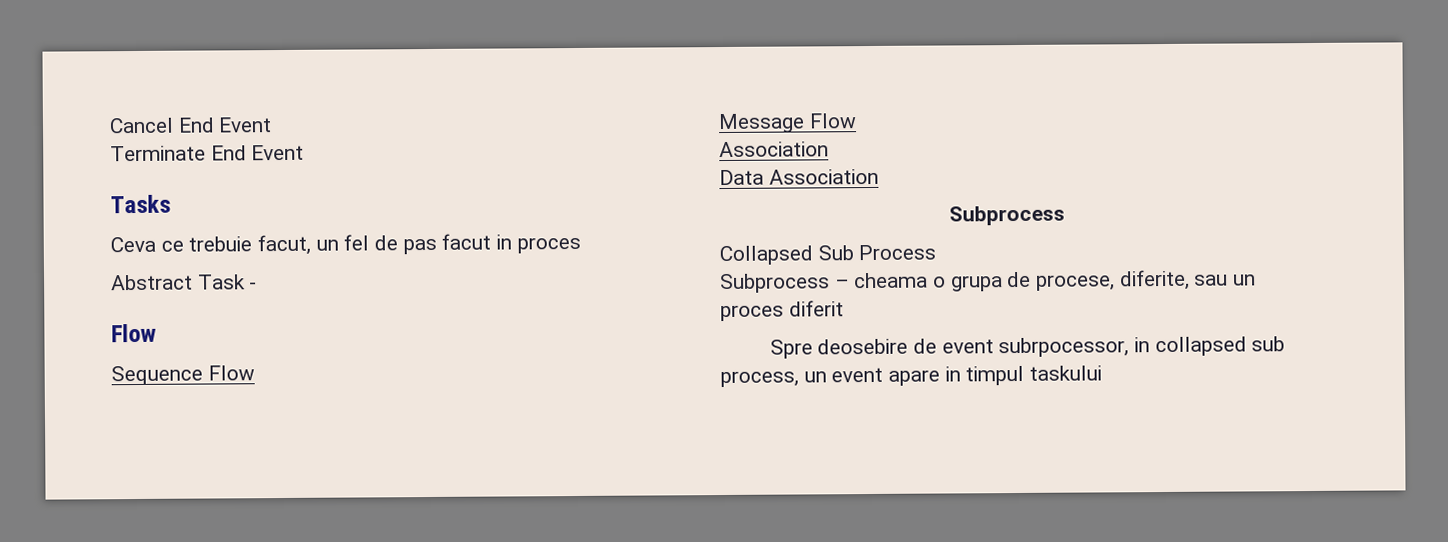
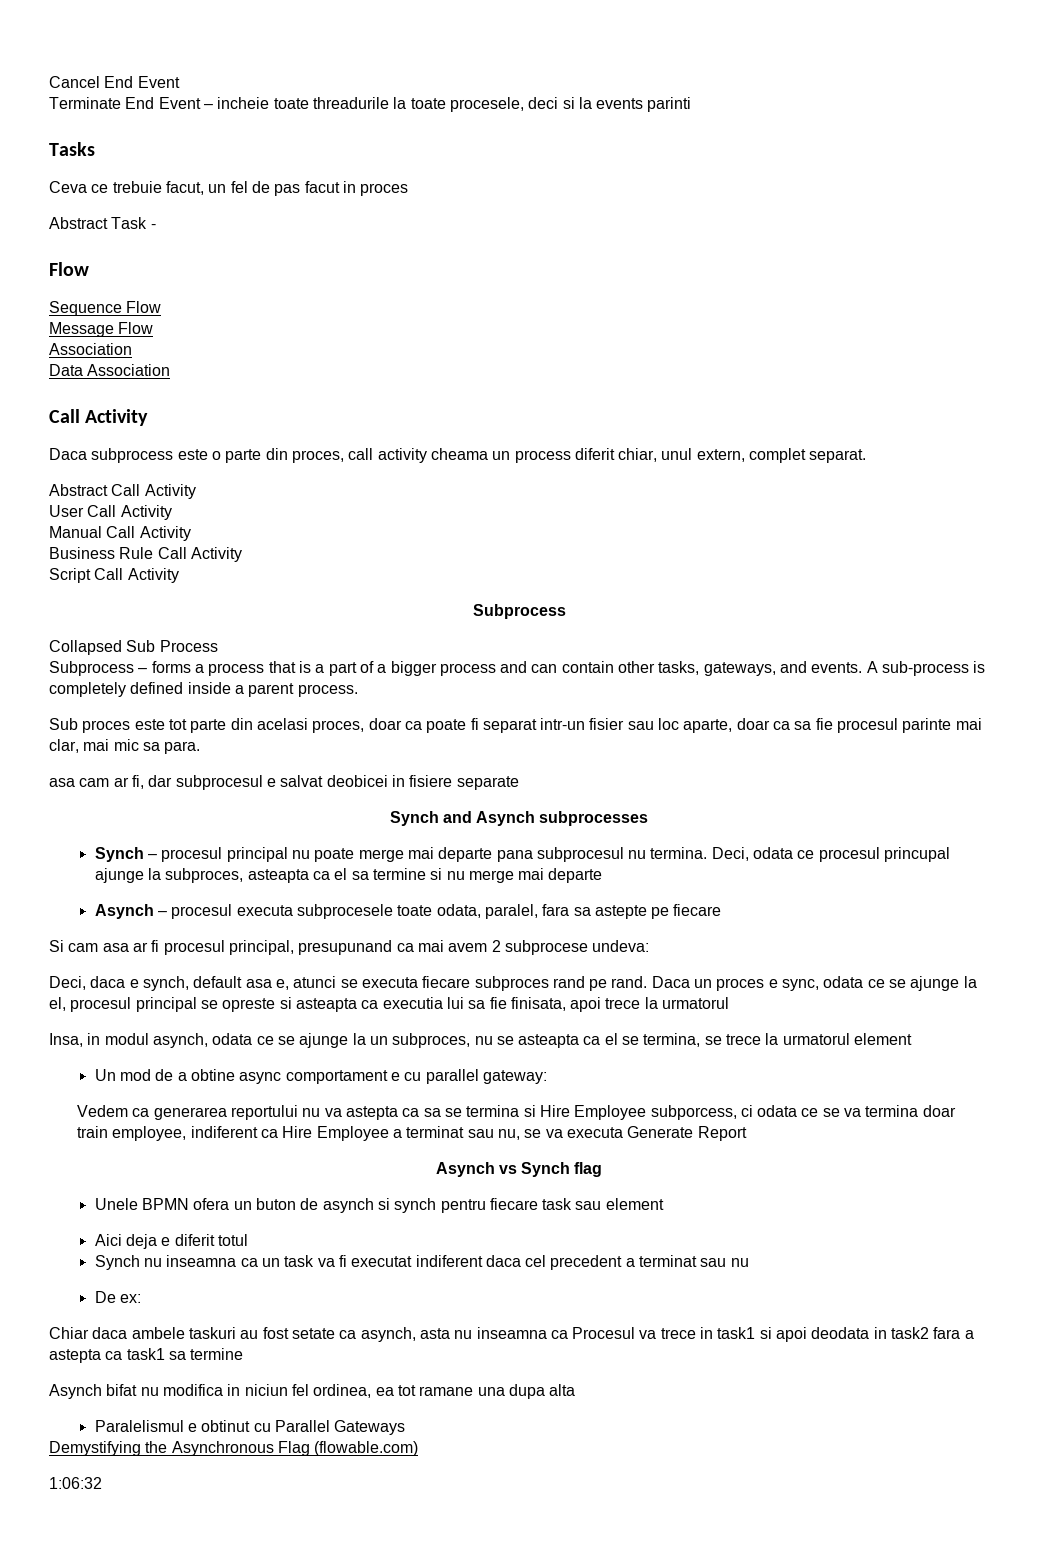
- Terminate End Event
+ Terminate End Event – incheie toate threadurile la toate procesele, deci si la events parinti
  Data Association
+ Call Activity
+ Daca subprocess este o parte din proces, call activity cheama un process diferit chiar, unul extern, complet separat.
+ Abstract Call Activity
+ User Call Activity
+ Manual Call Activity
+ Business Rule Call Activity
+ Script Call Activity
- Subprocess – cheama o grupa de procese, diferite, sau un proces diferit
- Spre deosebire de event subrpocessor, in collapsed sub process, un event apare in timpul taskului
+ Subprocess – forms a process that is a part of a bigger process and can contain other tasks, gateways, and events. A sub-process is completely defined inside a parent process.
+ Sub proces este tot parte din acelasi proces, doar ca poate fi separat intr-un fisier sau loc aparte, doar ca sa fie procesul parinte mai clar, mai mic sa para.
+ asa cam ar fi, dar subprocesul e salvat deobicei in fisiere separate
+ Synch and Asynch subprocesses
+ Synch – procesul principal nu poate merge mai departe pana subprocesul nu termina. Deci, odata ce procesul princupal ajunge la subproces, asteapta ca el sa termine si nu merge mai departe
+ Asynch – procesul executa subprocesele toate odata, paralel, fara sa astepte pe fiecare
+ Si cam asa ar fi procesul principal, presupunand ca mai avem 2 subprocese undeva:
+ Deci, daca e synch, default asa e, atunci se executa fiecare subproces rand pe rand. Daca un proces e sync, odata ce se ajunge la el, procesul principal se opreste si asteapta ca executia lui sa fie finisata, apoi trece la urmatorul
+ Insa, in modul asynch, odata ce se ajunge la un subproces, nu se asteapta ca el se termina, se trece la urmatorul element
+ Un mod de a obtine async comportament e cu parallel gateway:
+ Vedem ca generarea reportului nu va astepta ca sa se termina si Hire Employee subporcess, ci odata ce se va termina doar train employee, indiferent ca Hire Employee a terminat sau nu, se va executa Generate Report
+ Asynch vs Synch flag
+ Unele BPMN ofera un buton de asynch si synch pentru fiecare task sau element
+ Aici deja e diferit totul
+ Synch nu inseamna ca un task va fi executat indiferent daca cel precedent a terminat sau nu
+ De ex:
+ Chiar daca ambele taskuri au fost setate ca asynch, asta nu inseamna ca Procesul va trece in task1 si apoi deodata in task2 fara a astepta ca task1 sa termine
+ Asynch bifat nu modifica in niciun fel ordinea, ea tot ramane una dupa alta
+ Paralelismul e obtinut cu Parallel Gateways
+ Demystifying the Asynchronous Flag (flowable.com)
+ 1:06:32

